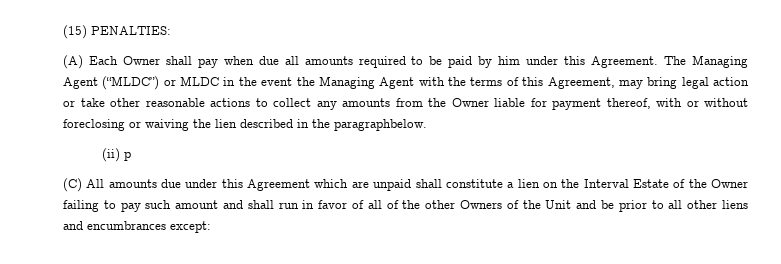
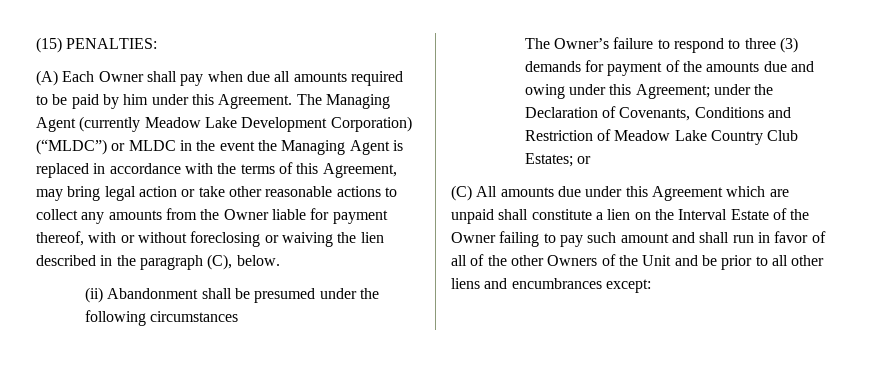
- The Managing Agent (“MLDC”) or MLDC in the event the Managing Agent with the terms of this Agreement, may bring legal action or take other reasonable actions to collect any amounts from the Owner liable for payment thereof, with or without foreclosing or waiving the lien described in the paragraphbelow.
- (ii) p
+ The Managing Agent (currently Meadow Lake Development Corporation) (“MLDC”) or MLDC in the event the Managing Agent is replaced in accordance with the terms of this Agreement, may bring legal action or take other reasonable actions to collect any amounts from the Owner liable for payment thereof, with or without foreclosing or waiving the lien described in the paragraph (C), below.
+ (ii) Abandonment shall be presumed under the following circumstances
+ The Owner’s failure to respond to three (3) demands for payment of the amounts due and owing under this Agreement; under the Declaration of Covenants, Conditions and Restriction of Meadow Lake Country Club Estates; or

